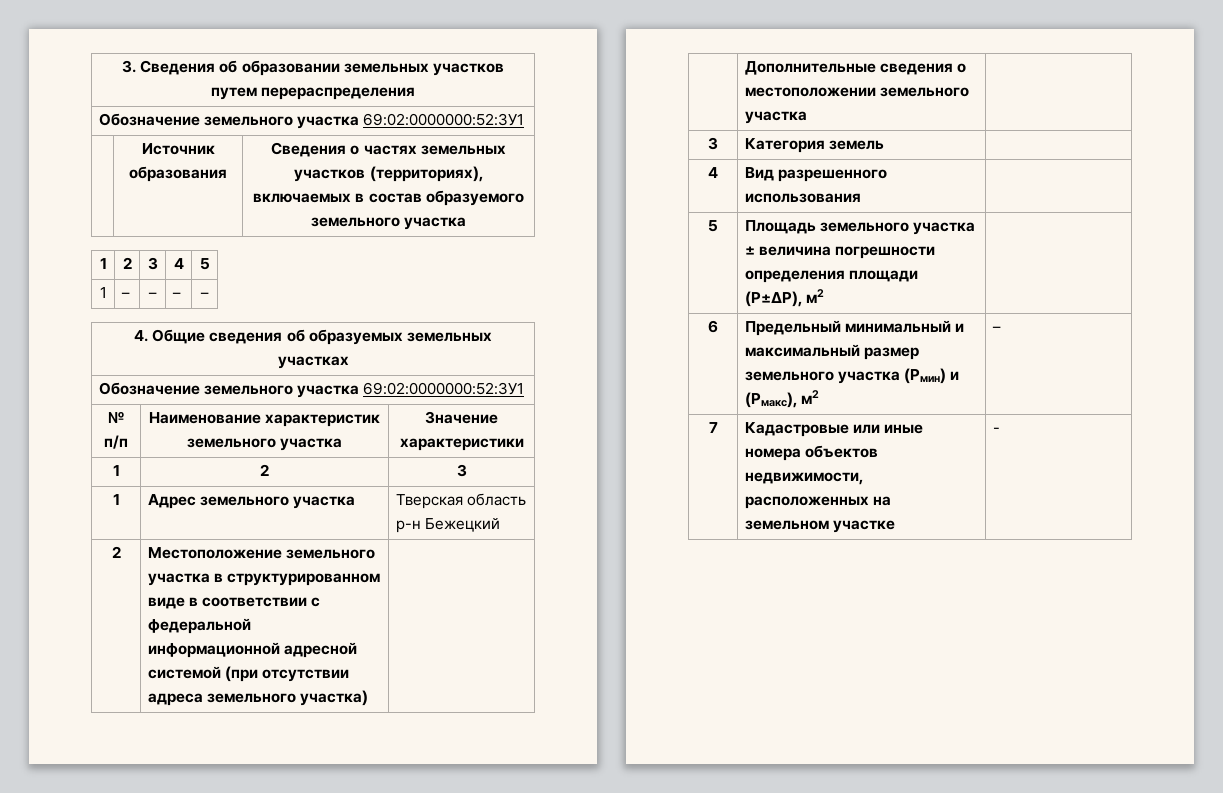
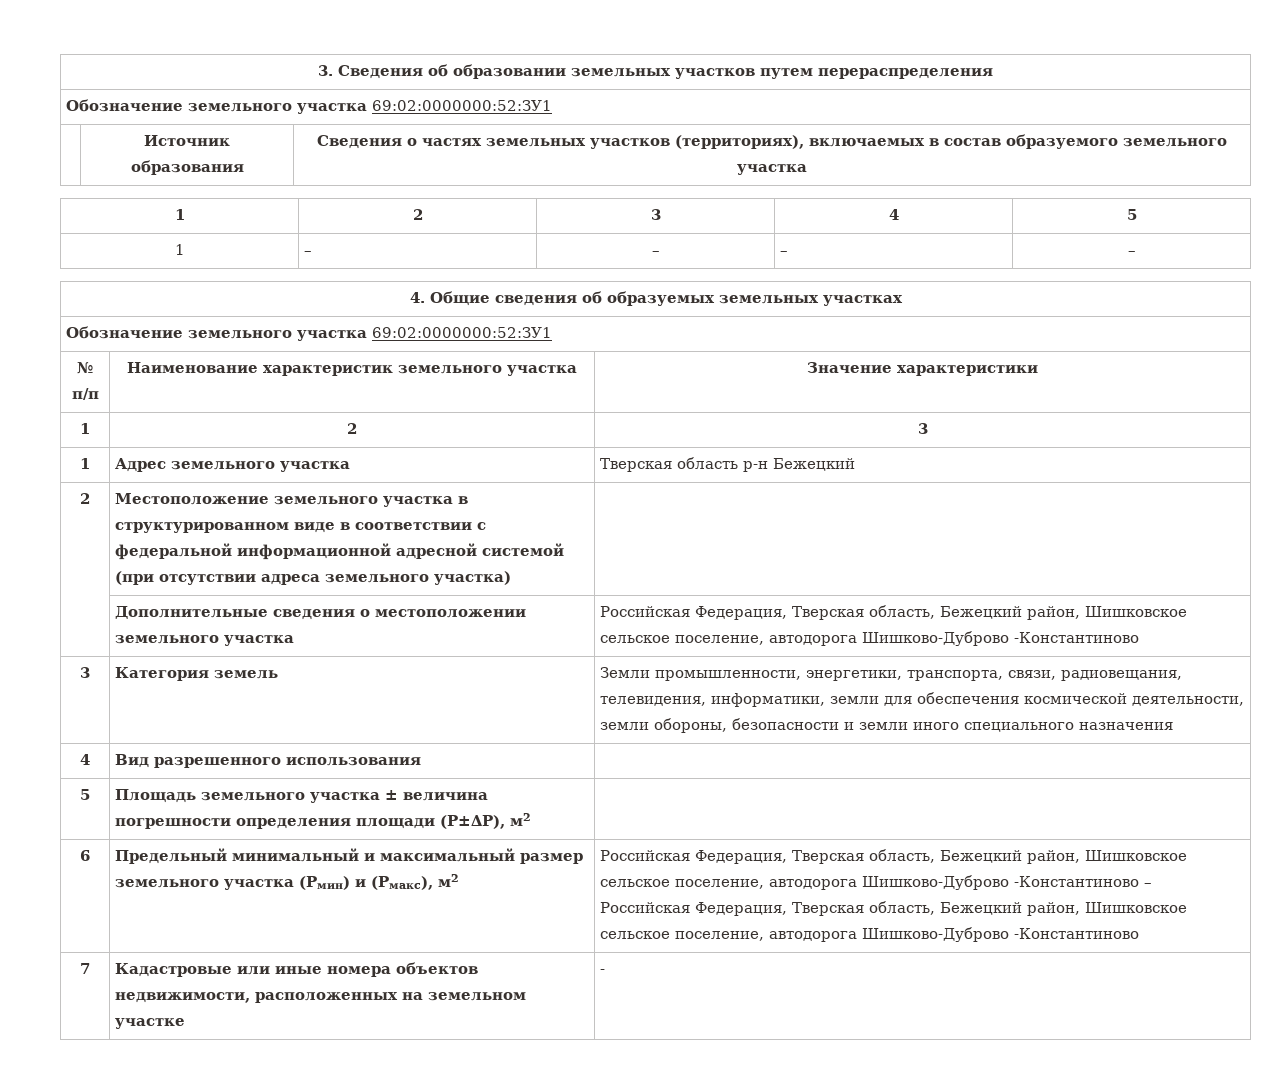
- | Дополнительные сведения о местоположении земельного участка |
- 3 | Категория земель |
+ | Дополнительные сведения о местоположении земельного участка | Российская Федерация, Тверская область, Бежецкий район, Шишковское сельское поселение, автодорога Шишково-Дуброво -Константиново
+ 3 | Категория земель | Земли промышленности, энергетики, транспорта, связи, радиовещания, телевидения, информатики, земли для обеспечения космической деятельности, земли обороны, безопасности и земли иного специального назначения
- 6 | Предельный минимальный и максимальный размер земельного участка (Рмин) и (Рмакс), м2 | –
+ 6 | Предельный минимальный и максимальный размер земельного участка (Рмин) и (Рмакс), м2 | Российская Федерация, Тверская область, Бежецкий район, Шишковское сельское поселение, автодорога Шишково-Дуброво -Константиново – Российская Федерация, Тверская область, Бежецкий район, Шишковское сельское поселение, автодорога Шишково-Дуброво -Константиново

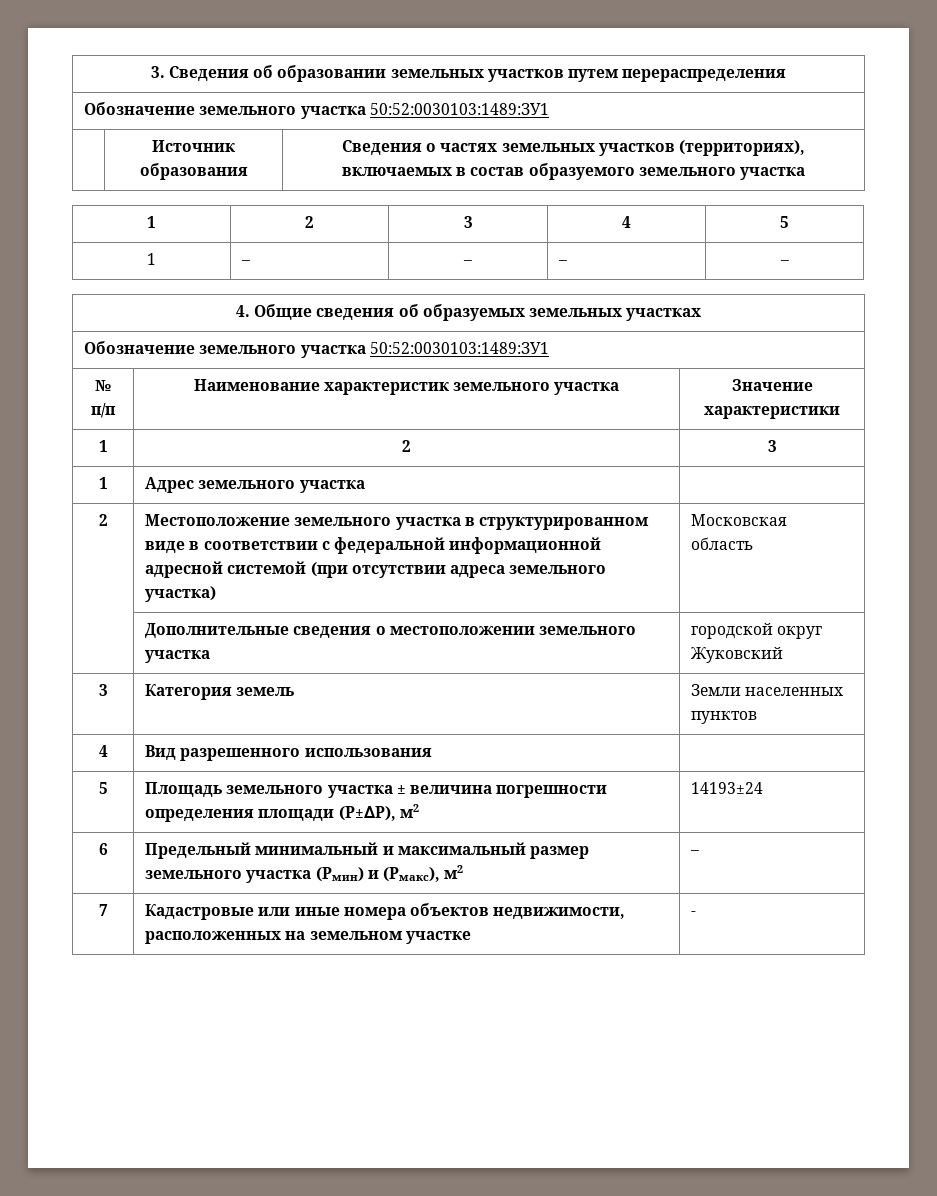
  3. Сведения об образовании земельных участков путем перераспределения
- Обозначение земельного участка 69:02:0000000:52:ЗУ1
+ Обозначение земельного участка 50:52:0030103:1489:ЗУ1
  4. Общие сведения об образуемых земельных участках
- Обозначение земельного участка 69:02:0000000:52:ЗУ1
+ Обозначение земельного участка 50:52:0030103:1489:ЗУ1
- 1 | Адрес земельного участка | Тверская область р-н Бежецкий
+ 1 | Адрес земельного участка |
- 2 | Местоположение земельного участка в структурированном виде в соответствии с федеральной информационной адресной системой (при отсутствии адреса земельного участка) |
+ 2 | Местоположение земельного участка в структурированном виде в соответствии с федеральной информационной адресной системой (при отсутствии адреса земельного участка) | Московская область
- | Дополнительные сведения о местоположении земельного участка | Российская Федерация, Тверская область, Бежецкий район, Шишковское сельское поселение, автодорога Шишково-Дуброво -Константиново
- 3 | Категория земель | Земли промышленности, энергетики, транспорта, связи, радиовещания, телевидения, информатики, земли для обеспечения космической деятельности, земли обороны, безопасности и земли иного специального назначения
+ | Дополнительные сведения о местоположении земельного участка | городской округ Жуковский
+ 3 | Категория земель | Земли населенных пунктов
- 5 | Площадь земельного участка ± величина погрешности определения площади (Р±∆Р), м2 |
+ 5 | Площадь земельного участка ± величина погрешности определения площади (Р±∆Р), м2 | 14193±24
- 6 | Предельный минимальный и максимальный размер земельного участка (Рмин) и (Рмакс), м2 | Российская Федерация, Тверская область, Бежецкий район, Шишковское сельское поселение, автодорога Шишково-Дуброво -Константиново – Российская Федерация, Тверская область, Бежецкий район, Шишковское сельское поселение, автодорога Шишково-Дуброво -Константиново
+ 6 | Предельный минимальный и максимальный размер земельного участка (Рмин) и (Рмакс), м2 | –

